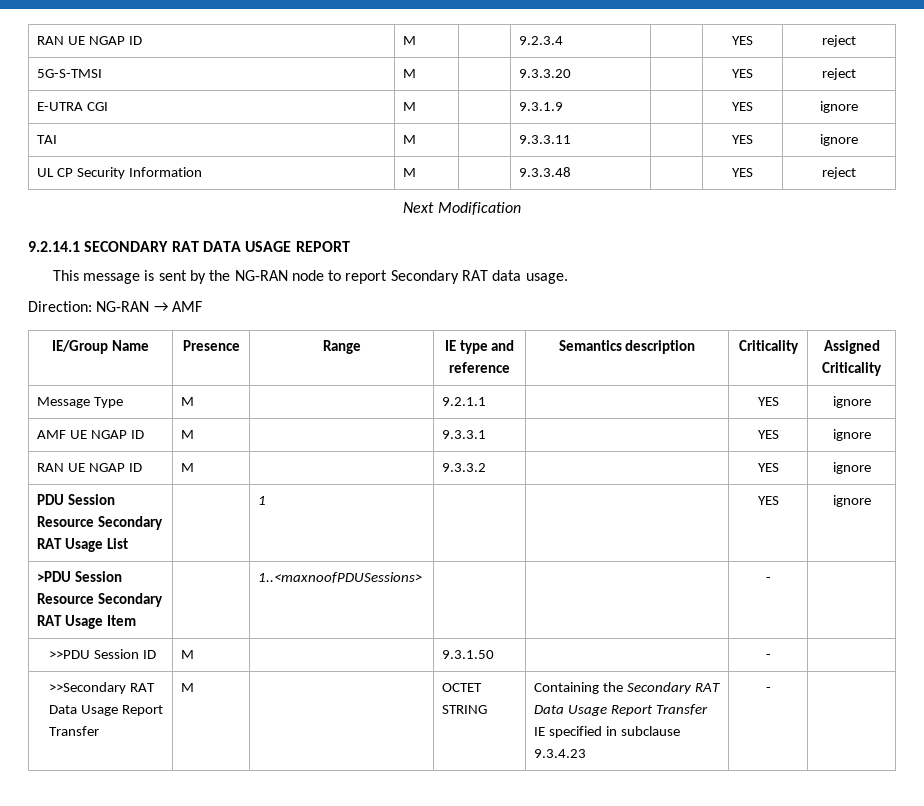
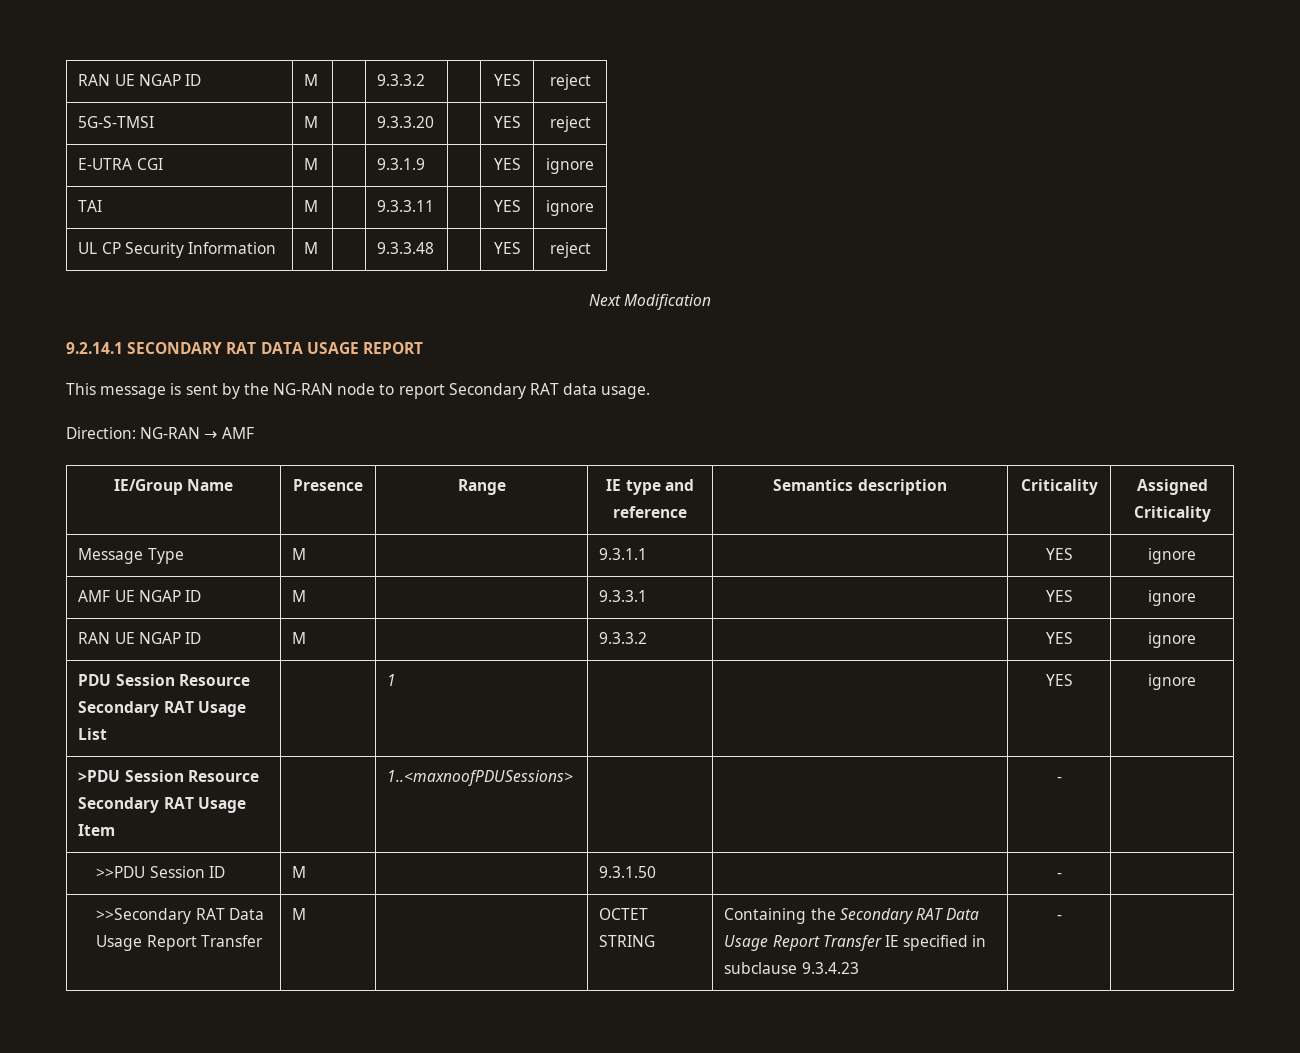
- RAN UE NGAP ID | M | | 9.2.3.4 | | YES | reject
+ RAN UE NGAP ID | M | | 9.3.3.2 | | YES | reject
- Message Type | M | | 9.2.1.1 | | YES | ignore
+ Message Type | M | | 9.3.1.1 | | YES | ignore

